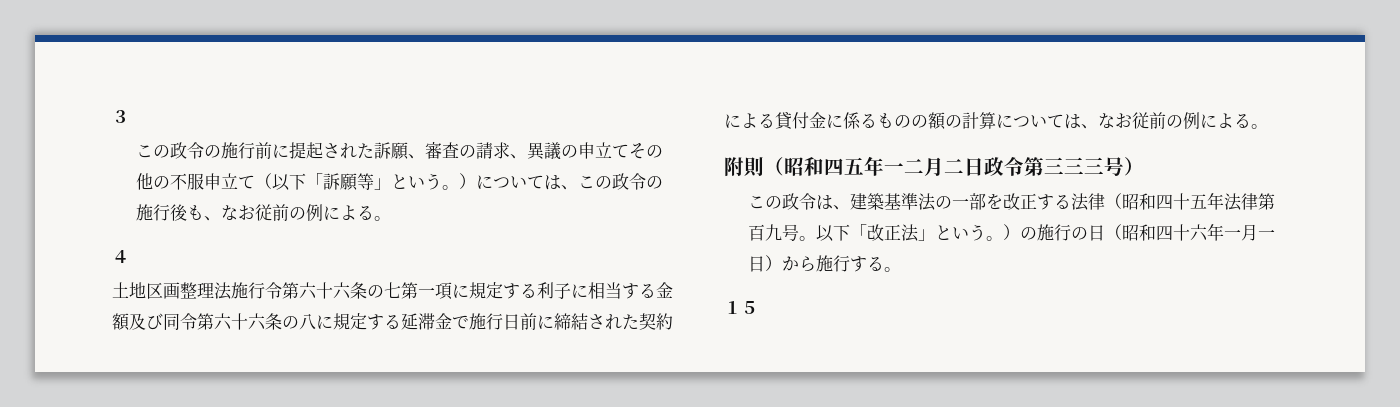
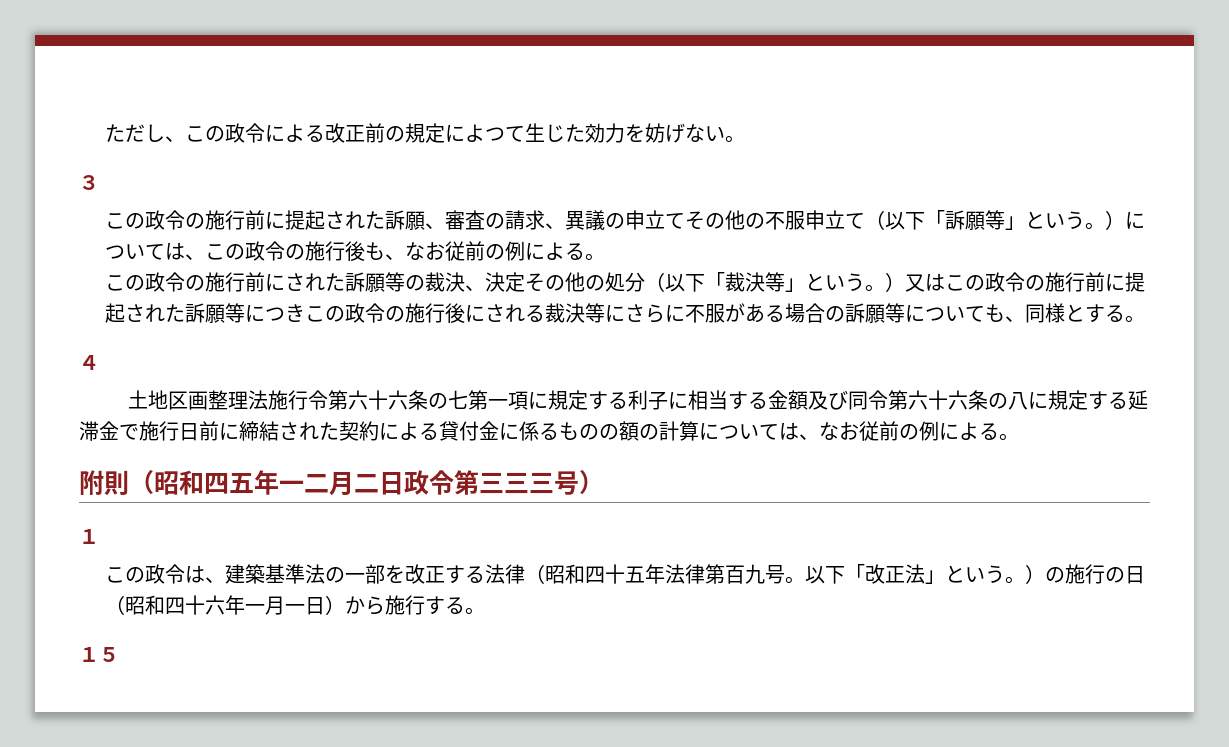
+ ただし、この政令による改正前の規定によつて生じた効力を妨げない。
+ この政令の施行前にされた訴願等の裁決、決定その他の処分（以下「裁決等」という。）又はこの政令の施行前に提起された訴願等につきこの政令の施行後にされる裁決等にさらに不服がある場合の訴願等についても、同様とする。
  附則（昭和四五年一二月二日政令第三三三号）
+ １

